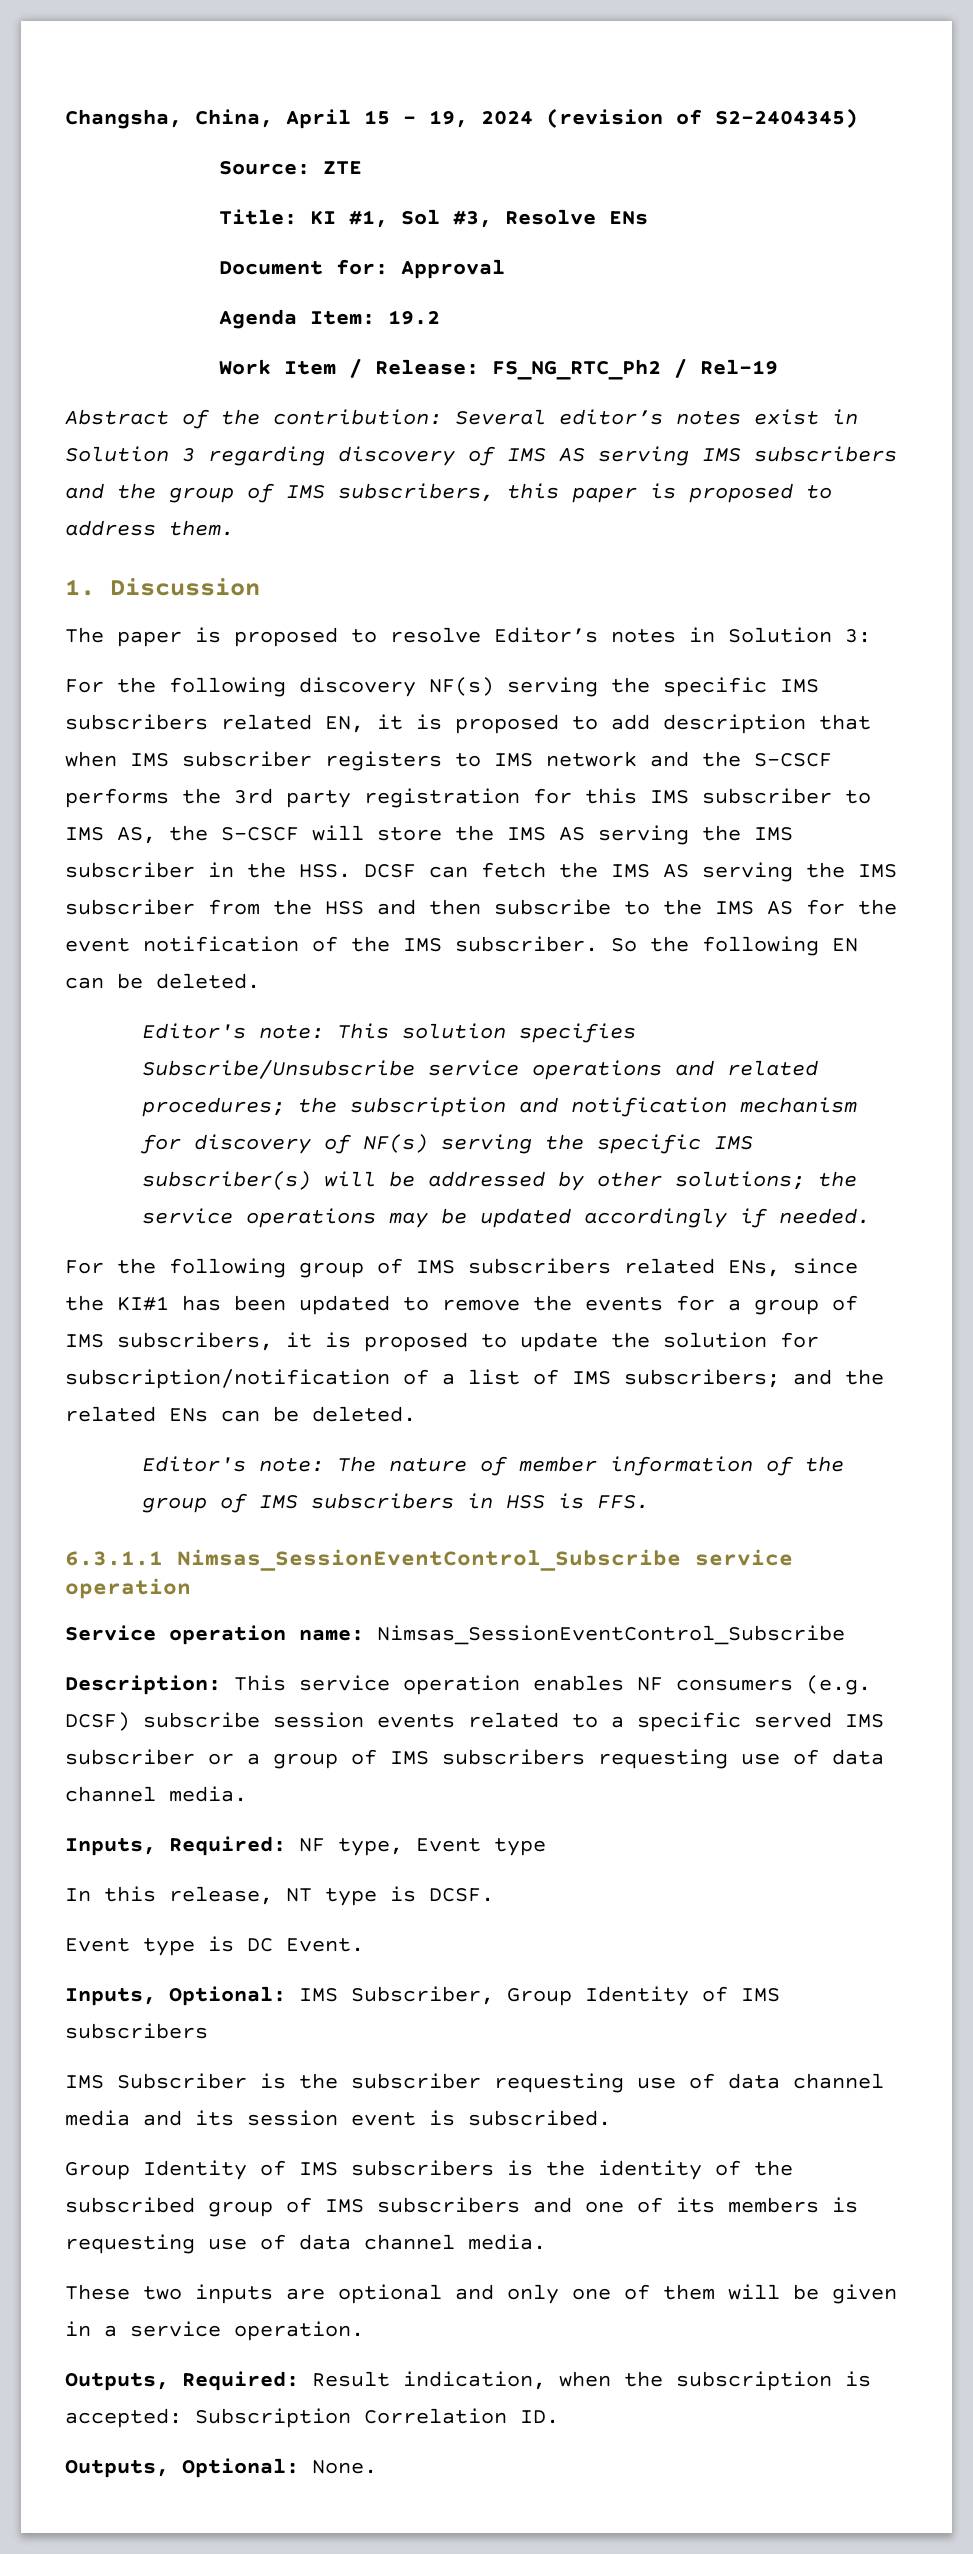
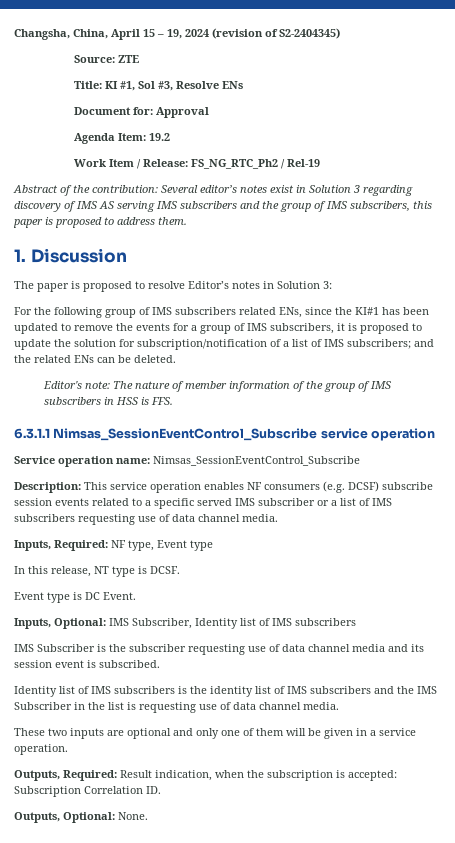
- For the following discovery NF(s) serving the specific IMS subscribers related EN, it is proposed to add description that when IMS subscriber registers to IMS network and the S-CSCF performs the 3rd party registration for this IMS subscriber to IMS AS, the S-CSCF will store the IMS AS serving the IMS subscriber in the HSS. DCSF can fetch the IMS AS serving the IMS subscriber from the HSS and then subscribe to the IMS AS for the event notification of the IMS subscriber. So the following EN can be deleted.
- Editor's note: This solution specifies Subscribe/Unsubscribe service operations and related procedures; the subscription and notification mechanism for discovery of NF(s) serving the specific IMS subscriber(s) will be addressed by other solutions; the service operations may be updated accordingly if needed.
- Description: This service operation enables NF consumers (e.g. DCSF) subscribe session events related to a specific served IMS subscriber or a group of IMS subscribers requesting use of data channel media.
+ Description: This service operation enables NF consumers (e.g. DCSF) subscribe session events related to a specific served IMS subscriber or a list of IMS subscribers requesting use of data channel media.
- Inputs, Optional: IMS Subscriber, Group Identity of IMS subscribers
+ Inputs, Optional: IMS Subscriber, Identity list of IMS subscribers
- Group Identity of IMS subscribers is the identity of the subscribed group of IMS subscribers and one of its members is requesting use of data channel media.
+ Identity list of IMS subscribers is the identity list of IMS subscribers and the IMS Subscriber in the list is requesting use of data channel media.

